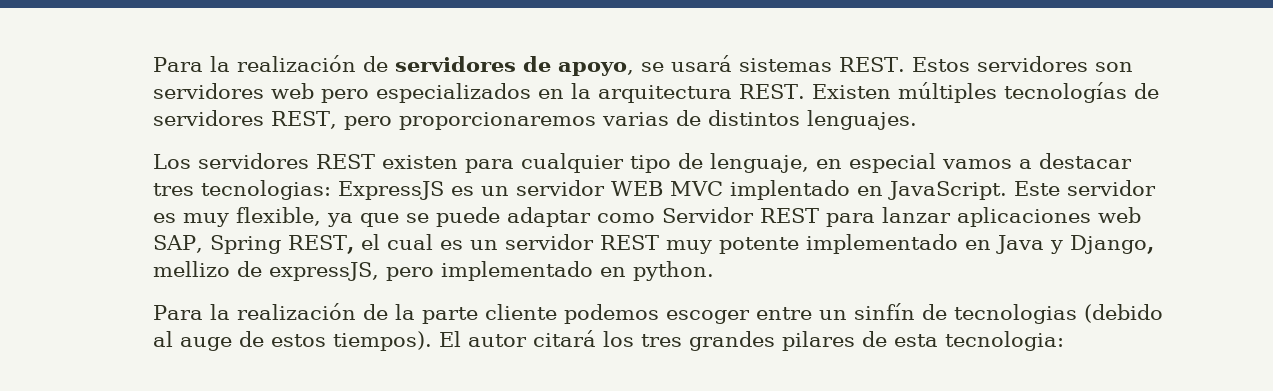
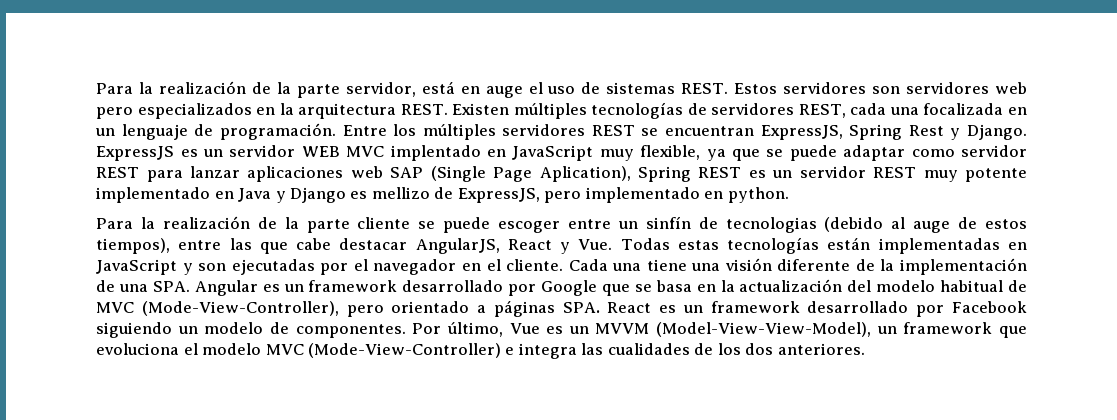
- Para la realización de servidores de apoyo, se usará sistemas REST.
+ Para la realización de la parte servidor, está en auge el uso de sistemas REST.
- Existen múltiples tecnologías de servidores REST, pero proporcionaremos varias de distintos lenguajes.
- Los servidores REST existen para cualquier tipo de lenguaje, en especial vamos a destacar tres tecnologias: ExpressJS es un servidor WEB MVC implentado en JavaScript. Este servidor es muy flexible, ya que se puede adaptar como Servidor REST para lanzar aplicaciones web SAP, Spring REST, el cual es un servidor REST muy potente implementado en Java y Django, mellizo de expressJS, pero implementado en python.
+ Existen múltiples tecnologías de servidores REST, cada una focalizada en un lenguaje de programación. Entre los múltiples servidores REST se encuentran ExpressJS, Spring Rest y Django. ExpressJS es un servidor WEB MVC implentado en JavaScript muy flexible, ya que se puede adaptar como servidor REST para lanzar aplicaciones web SAP (Single Page Aplication), Spring REST es un servidor REST muy potente implementado en Java y Django es mellizo de ExpressJS, pero implementado en python.
- Para la realización de la parte cliente podemos escoger entre un sinfín de tecnologias (debido al auge de estos tiempos). El autor citará los tres grandes pilares de esta tecnologia:
+ Para la realización de la parte cliente se puede escoger entre un sinfín de tecnologias (debido al auge de estos tiempos), entre las que cabe destacar AngularJS, React y Vue. Todas estas tecnologías están implementadas en JavaScript y son ejecutadas por el navegador en el cliente. Cada una tiene una visión diferente de la implementación de una SPA. Angular es un framework desarrollado por Google que se basa en la actualización del modelo habitual de MVC (Mode-View-Controller), pero orientado a páginas SPA. React es un framework desarrollado por Facebook siguiendo un modelo de componentes. Por último, Vue es un MVVM (Model-View-View-Model), un framework que evoluciona el modelo MVC (Mode-View-Controller) e integra las cualidades de los dos anteriores.

